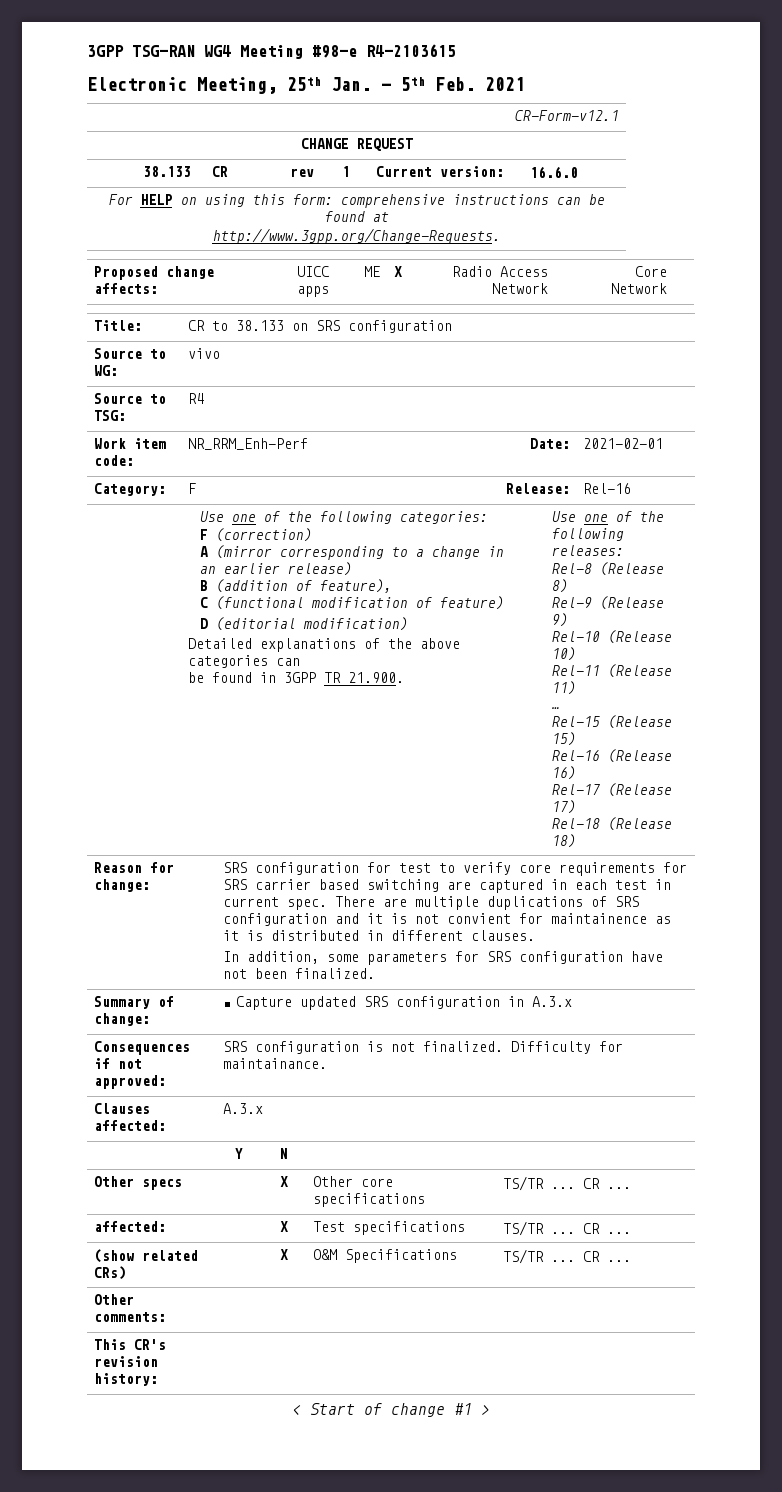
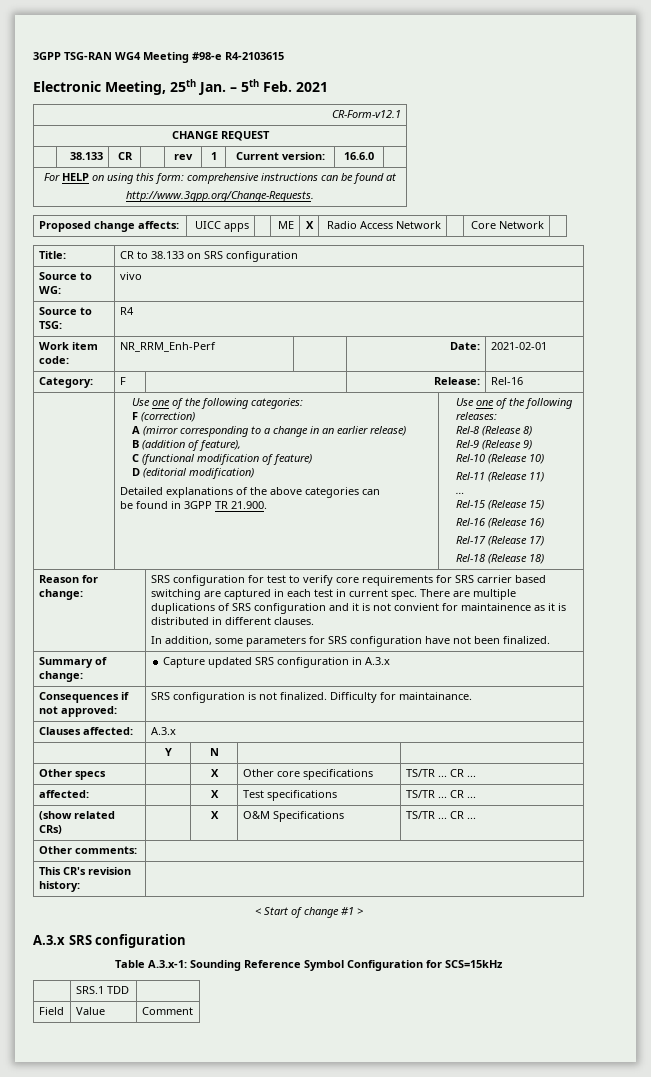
+ A.3.x SRS configuration
+ Table A.3.x-1: Sounding Reference Symbol Configuration for SCS=15kHz
+ | SRS.1 TDD |
+ Field | Value | Comment

